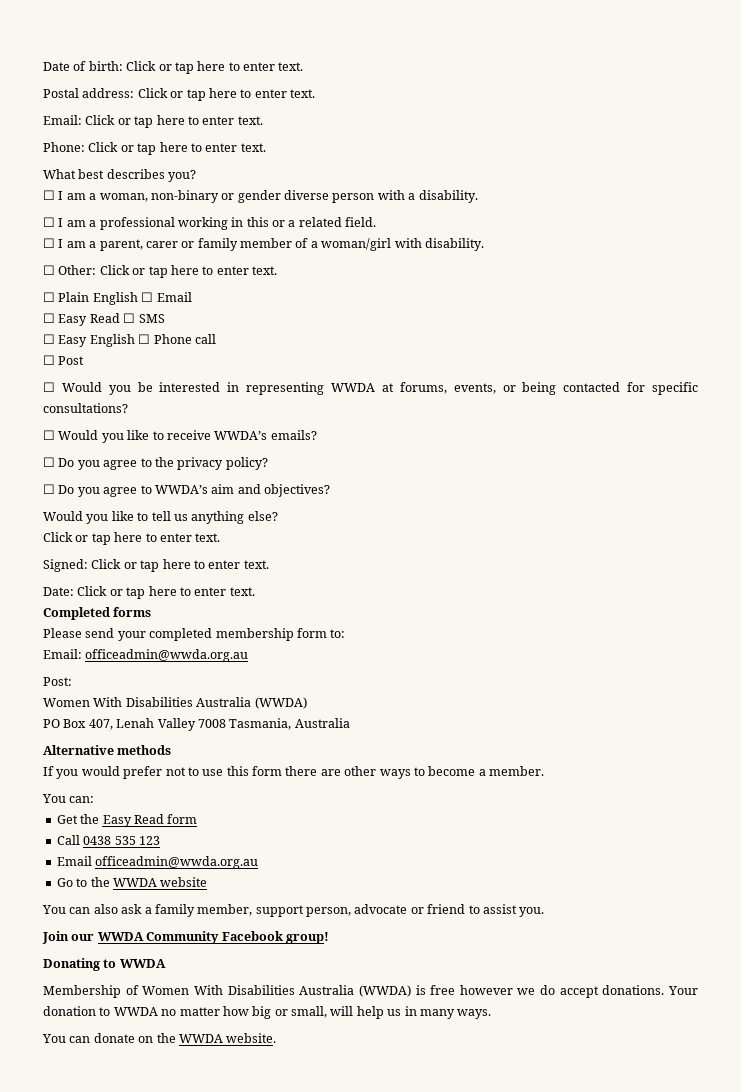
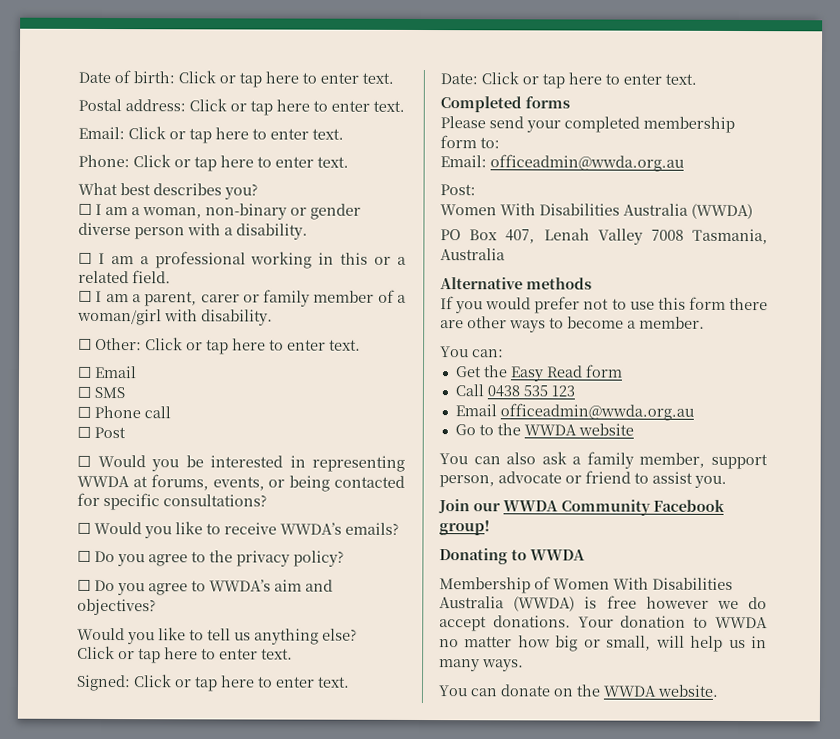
- ☐ Plain English ☐ Email
+ ☐ Email
- ☐ Easy Read ☐ SMS
+ ☐ SMS
- ☐ Easy English ☐ Phone call
+ ☐ Phone call

